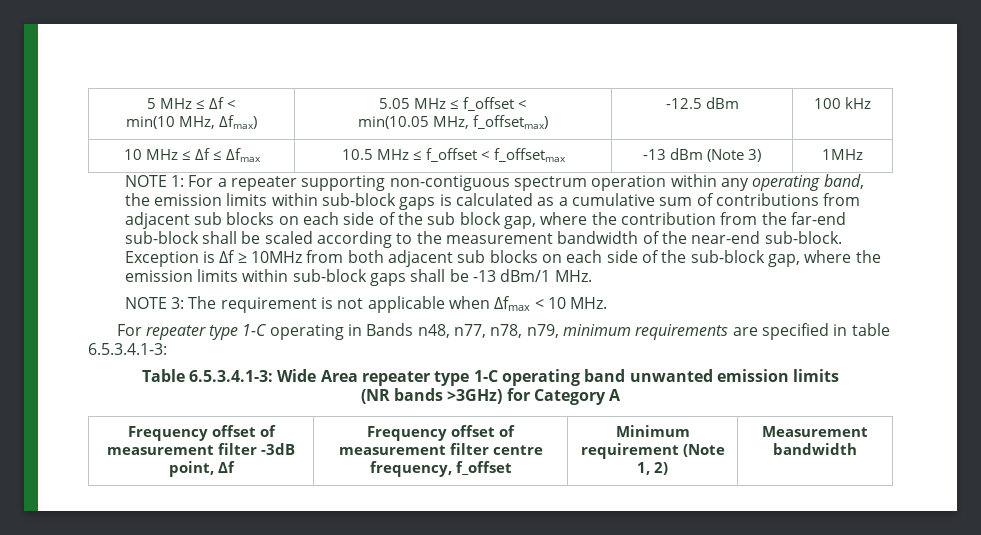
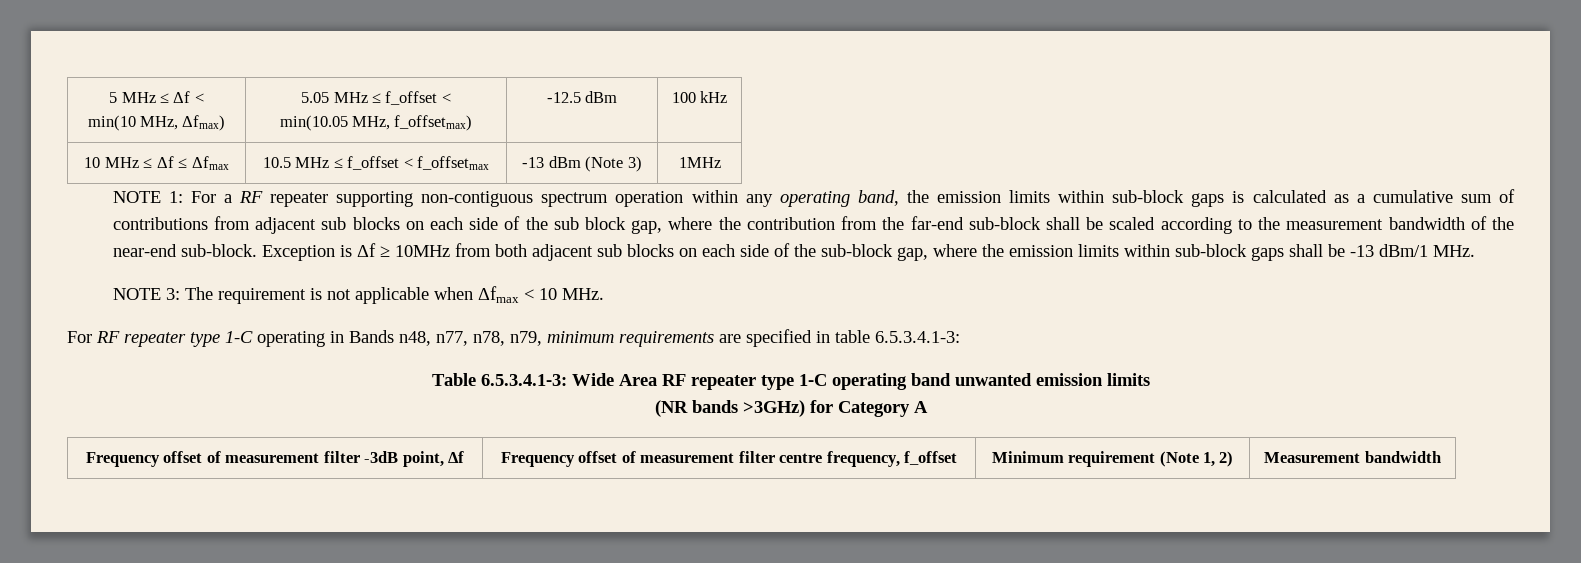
- NOTE 1: For a repeater supporting non-contiguous spectrum operation within any operating band, the emission limits within sub-block gaps is calculated as a cumulative sum of contributions from adjacent sub blocks on each side of the sub block gap, where the contribution from the far-end sub-block shall be scaled according to the measurement bandwidth of the near-end sub-block.
+ NOTE 1: For a RF repeater supporting non-contiguous spectrum operation within any operating band, the emission limits within sub-block gaps is calculated as a cumulative sum of contributions from adjacent sub blocks on each side of the sub block gap, where the contribution from the far-end sub-block shall be scaled according to the measurement bandwidth of the near-end sub-block.
- For repeater type 1-C operating in Bands n48, n77, n78, n79, minimum requirements are specified in table 6.5.3.4.1-3:
+ For RF repeater type 1-C operating in Bands n48, n77, n78, n79, minimum requirements are specified in table 6.5.3.4.1-3:
- Table 6.5.3.4.1-3: Wide Area repeater type 1-C operating band unwanted emission limits
+ Table 6.5.3.4.1-3: Wide Area RF repeater type 1-C operating band unwanted emission limits

